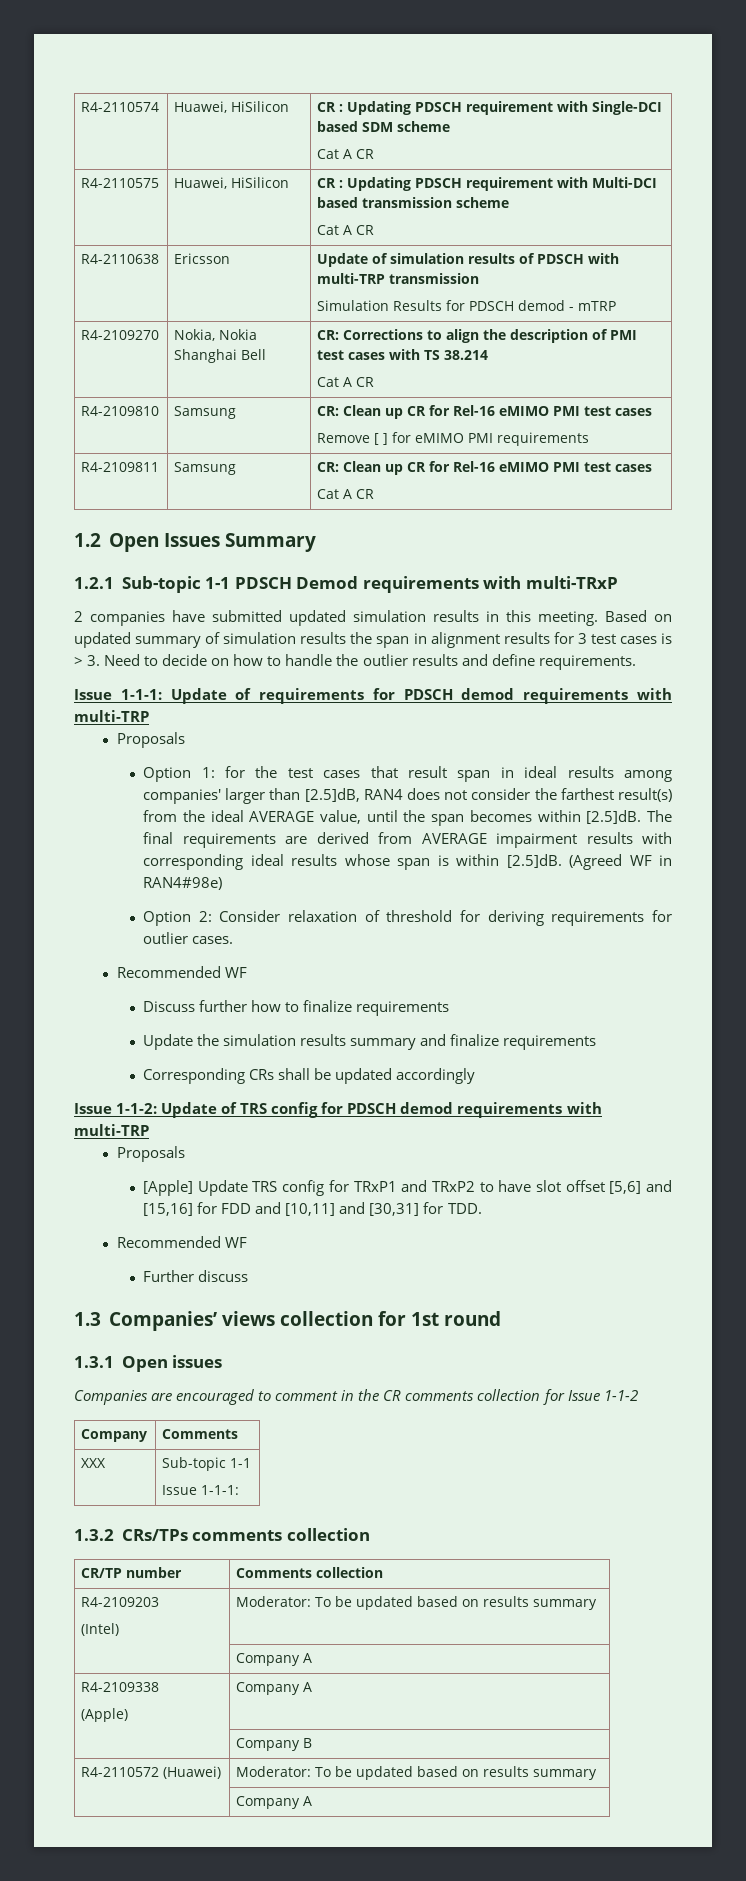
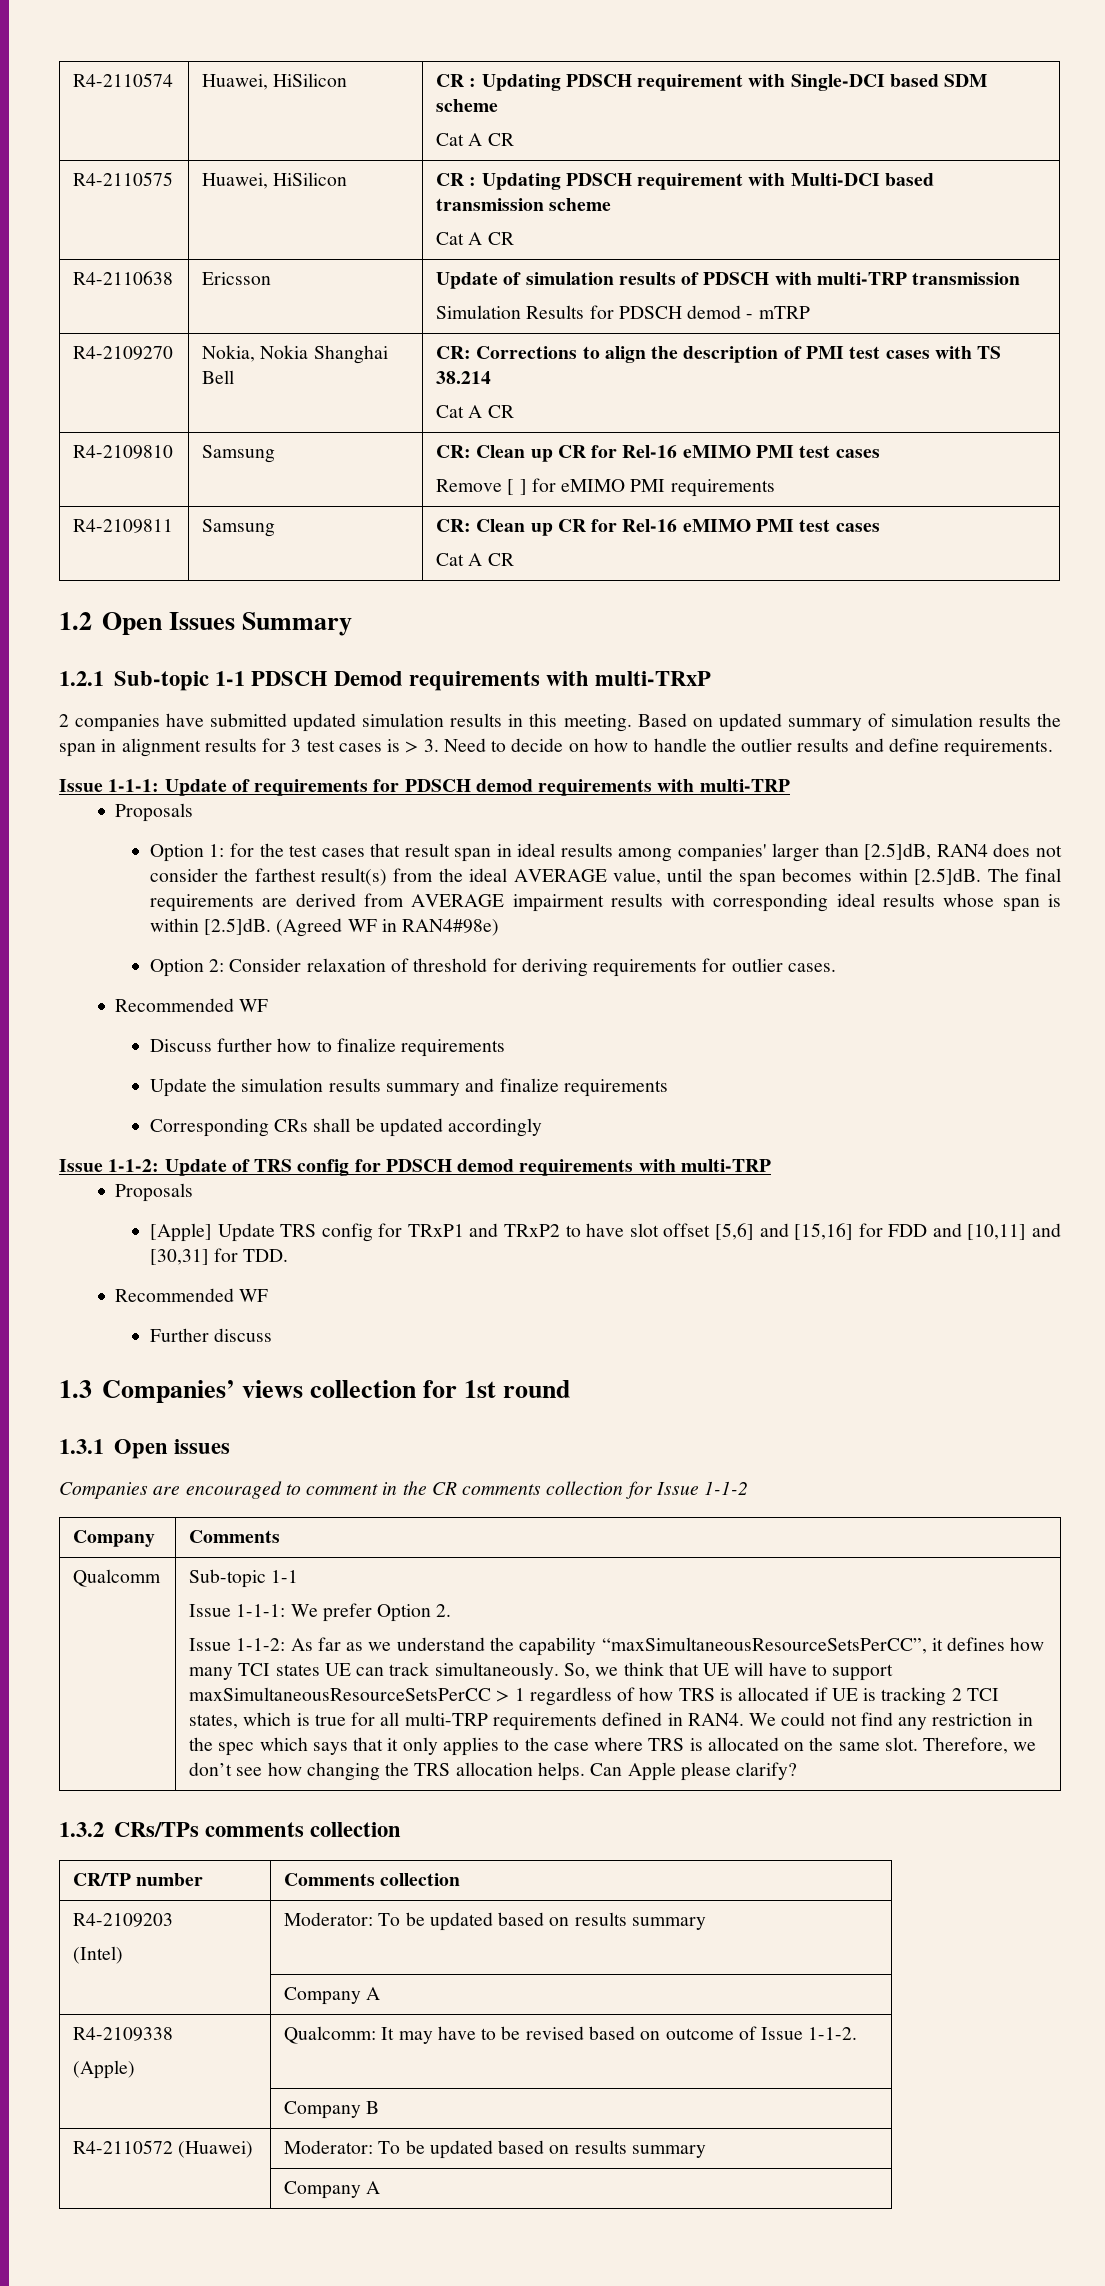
- XXX | Sub-topic 1-1
- Issue 1-1-1:
+ Qualcomm | Sub-topic 1-1
+ Issue 1-1-1: We prefer Option 2.
+ Issue 1-1-2: As far as we understand the capability “maxSimultaneousResourceSetsPerCC”, it defines how many TCI states UE can track simultaneously. So, we think that UE will have to support maxSimultaneousResourceSetsPerCC > 1 regardless of how TRS is allocated if UE is tracking 2 TCI states, which is true for all multi-TRP requirements defined in RAN4. We could not find any restriction in the spec which says that it only applies to the case where TRS is allocated on the same slot. Therefore, we don’t see how changing the TRS allocation helps. Can Apple please clarify?
  R4-2109338
- (Apple) | Company A
+ (Apple) | Qualcomm: It may have to be revised based on outcome of Issue 1-1-2.

